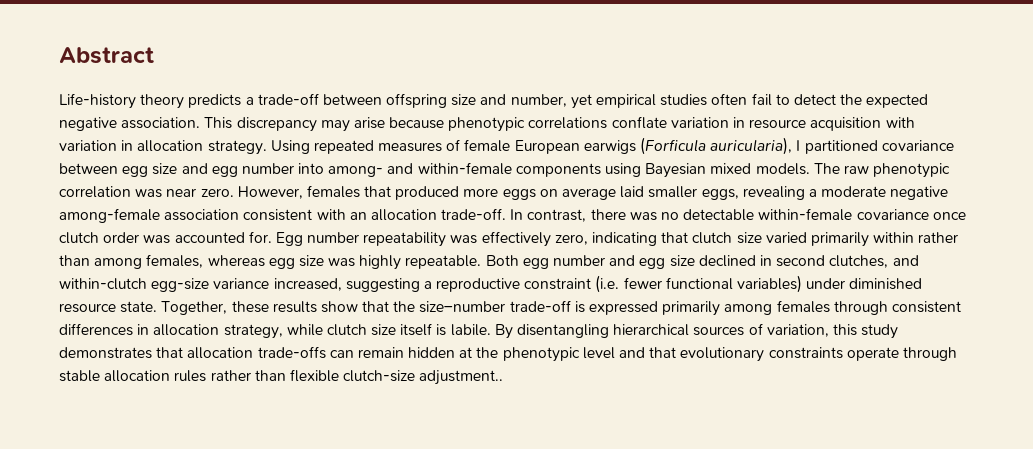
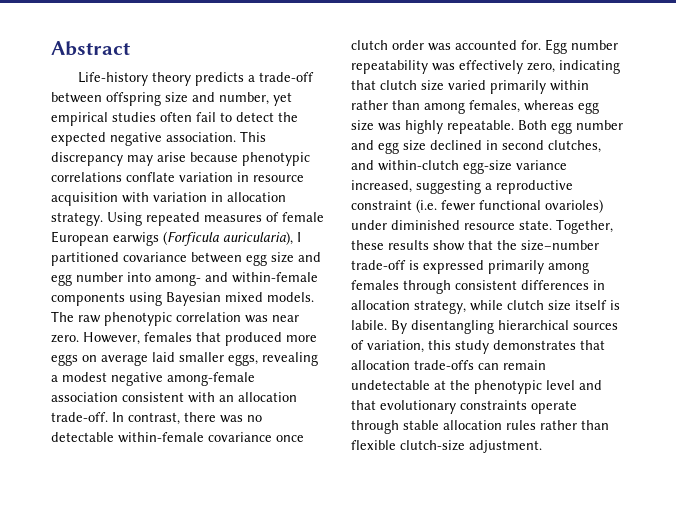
- However, females that produced more eggs on average laid smaller eggs, revealing a moderate negative among-female association consistent with an allocation trade-off.
+ However, females that produced more eggs on average laid smaller eggs, revealing a modest negative among-female association consistent with an allocation trade-off.
- Both egg number and egg size declined in second clutches, and within-clutch egg-size variance increased, suggesting a reproductive constraint (i.e. fewer functional variables) under diminished resource state.
+ Both egg number and egg size declined in second clutches, and within-clutch egg-size variance increased, suggesting a reproductive constraint (i.e. fewer functional ovarioles) under diminished resource state.
- By disentangling hierarchical sources of variation, this study demonstrates that allocation trade-offs can remain hidden at the phenotypic level and that evolutionary constraints operate through stable allocation rules rather than flexible clutch-size adjustment..
+ By disentangling hierarchical sources of variation, this study demonstrates that allocation trade-offs can remain undetectable at the phenotypic level and that evolutionary constraints operate through stable allocation rules rather than flexible clutch-size adjustment.

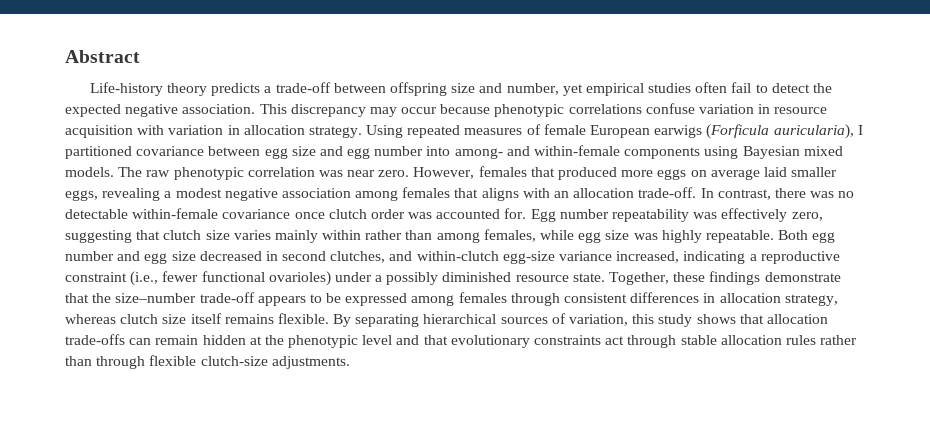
- This discrepancy may arise because phenotypic correlations conflate variation in resource acquisition with variation in allocation strategy.
+ This discrepancy may occur because phenotypic correlations confuse variation in resource acquisition with variation in allocation strategy.
- However, females that produced more eggs on average laid smaller eggs, revealing a modest negative among-female association consistent with an allocation trade-off.
+ However, females that produced more eggs on average laid smaller eggs, revealing a modest negative association among females that aligns with an allocation trade-off.
- Egg number repeatability was effectively zero, indicating that clutch size varied primarily within rather than among females, whereas egg size was highly repeatable.
+ Egg number repeatability was effectively zero, suggesting that clutch size varies mainly within rather than among females, while egg size was highly repeatable.
- Both egg number and egg size declined in second clutches, and within-clutch egg-size variance increased, suggesting a reproductive constraint (i.e. fewer functional ovarioles) under diminished resource state.
+ Both egg number and egg size decreased in second clutches, and within-clutch egg-size variance increased, indicating a reproductive constraint (i.e., fewer functional ovarioles) under a possibly diminished resource state.
- Together, these results show that the size–number trade-off is expressed primarily among females through consistent differences in allocation strategy, while clutch size itself is labile. By disentangling hierarchical sources of variation, this study demonstrates that allocation trade-offs can remain undetectable at the phenotypic level and that evolutionary constraints operate through stable allocation rules rather than flexible clutch-size adjustment.
+ Together, these findings demonstrate that the size–number trade-off appears to be expressed among females through consistent differences in allocation strategy, whereas clutch size itself remains flexible. By separating hierarchical sources of variation, this study shows that allocation trade-offs can remain hidden at the phenotypic level and that evolutionary constraints act through stable allocation rules rather than through flexible clutch-size adjustments.

